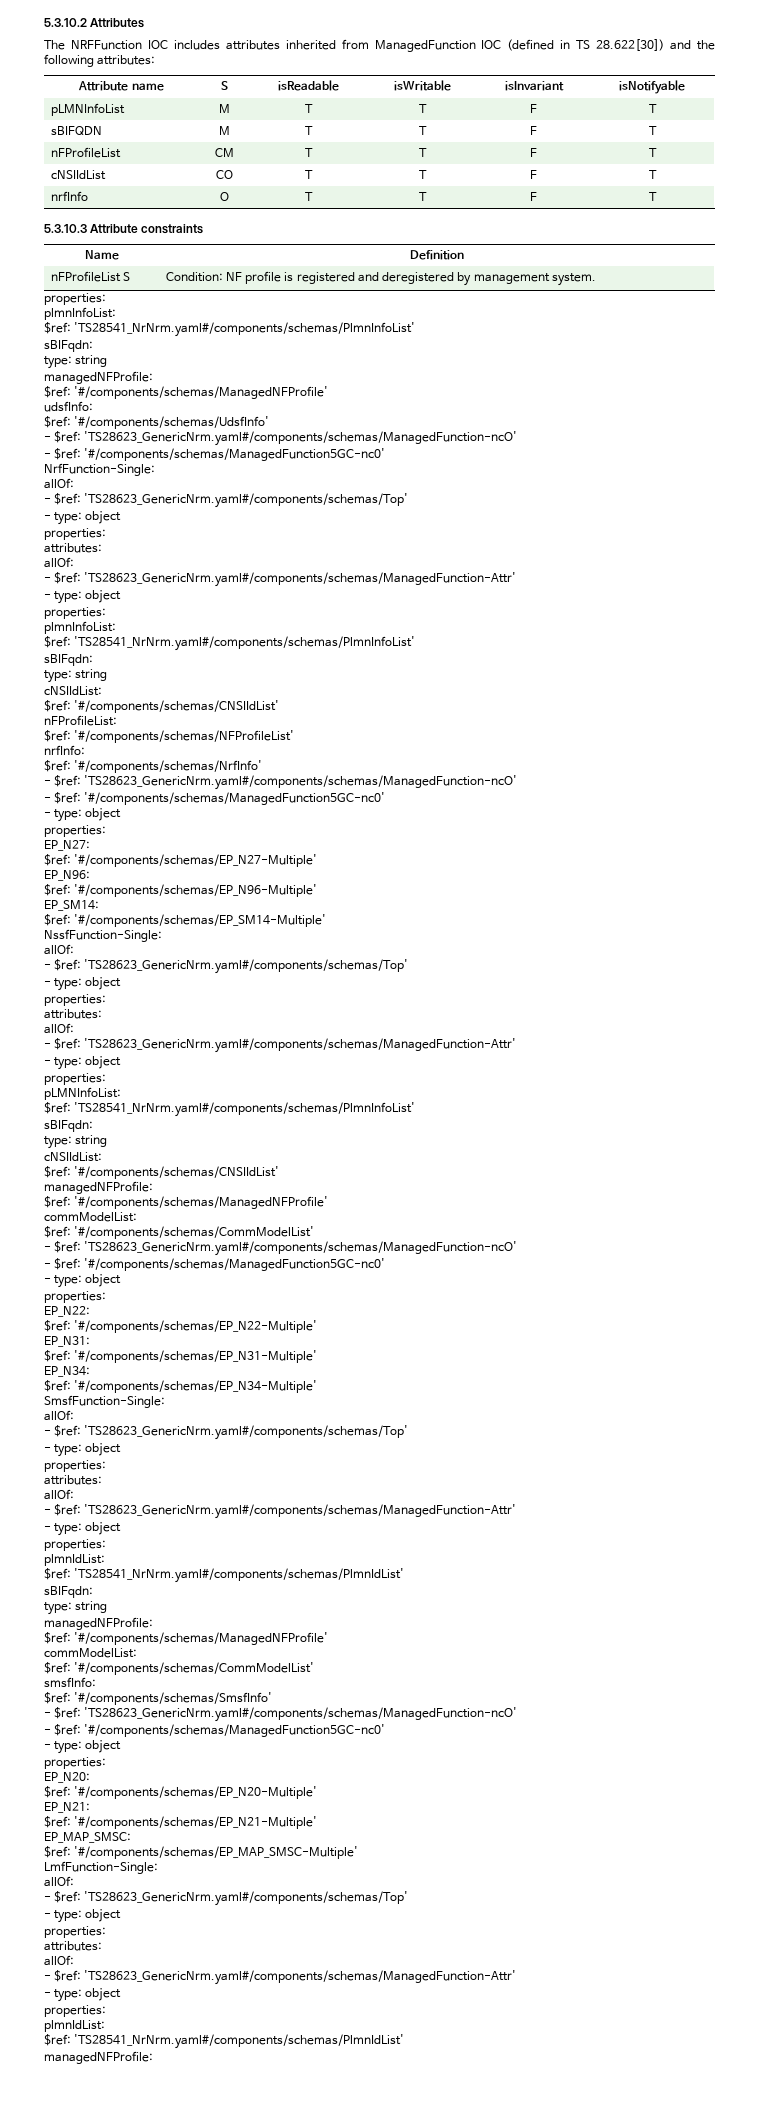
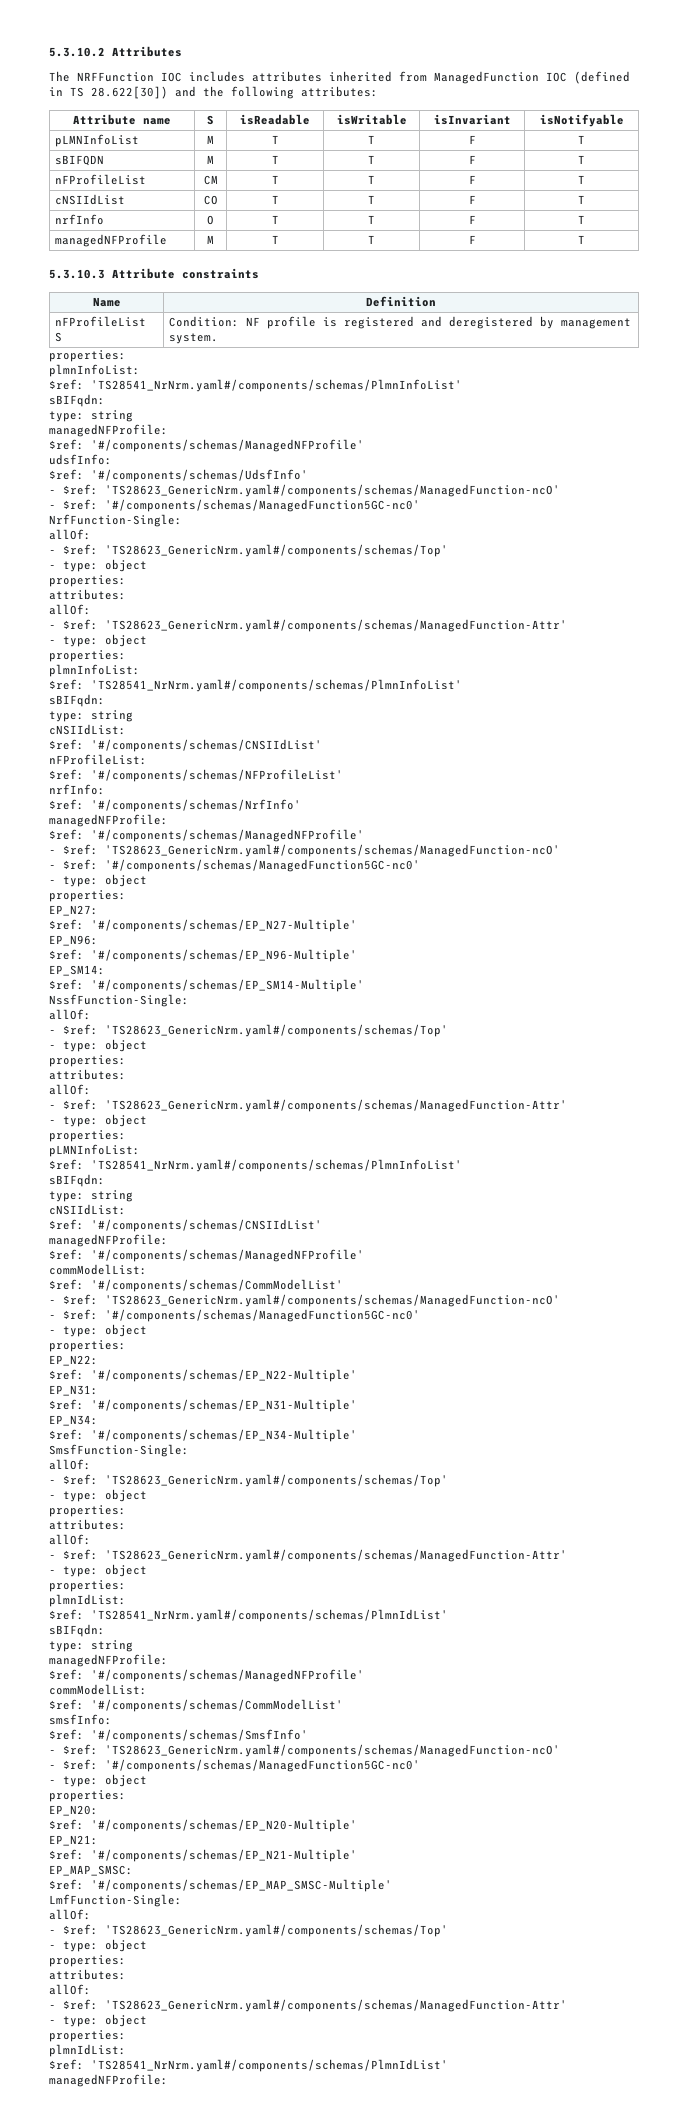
+ managedNFProfile | M | T | T | F | T
  $ref: '#/components/schemas/NrfInfo'
+ managedNFProfile:
+ $ref: '#/components/schemas/ManagedNFProfile'

